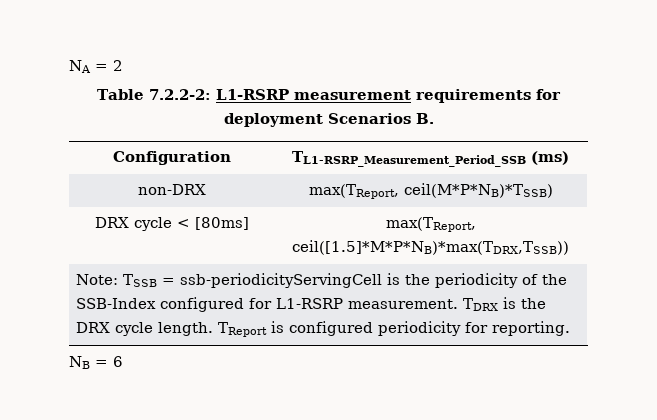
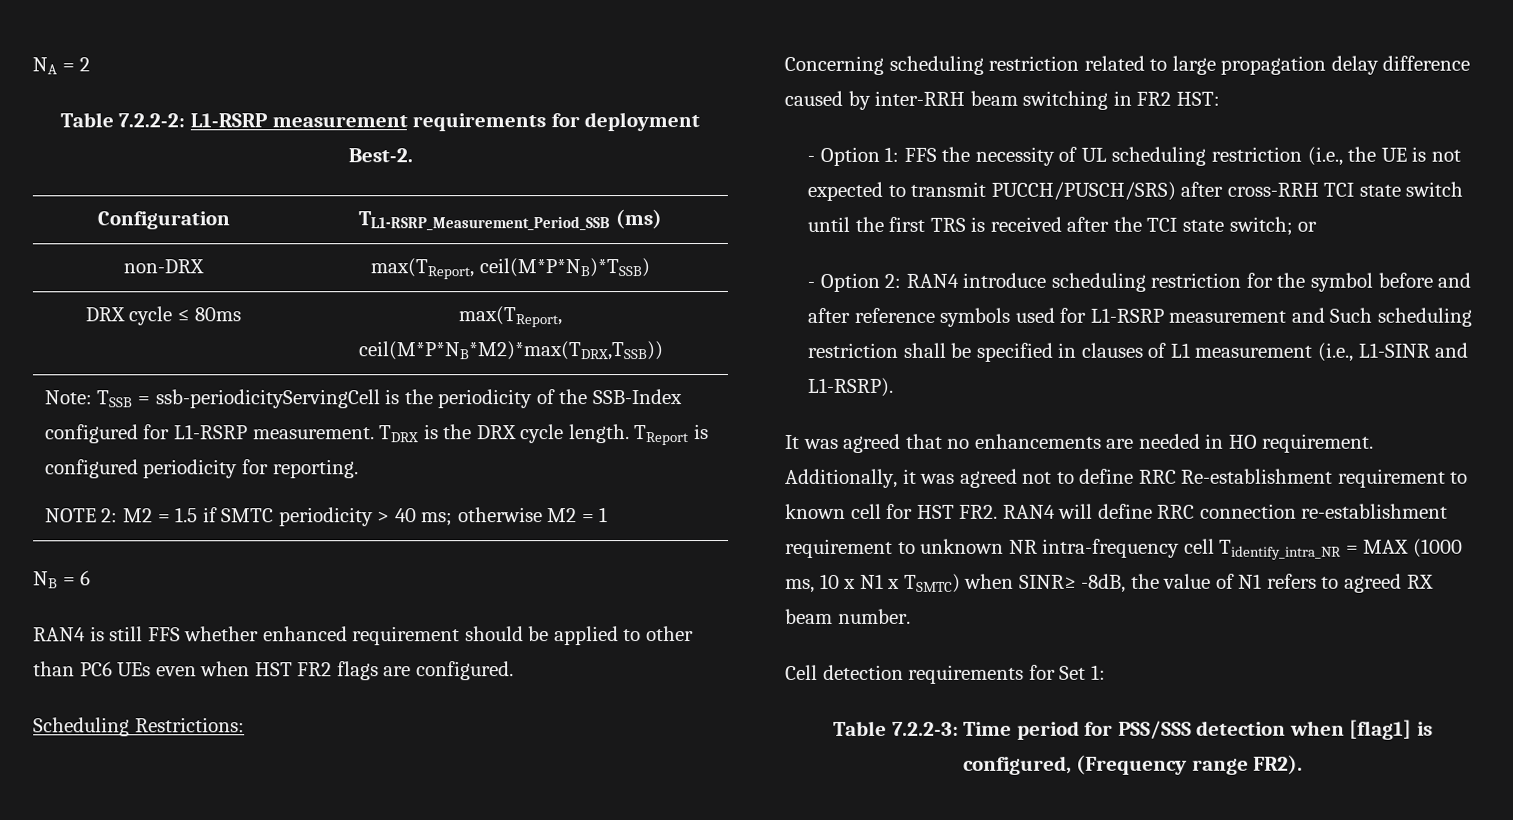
- Table 7.2.2-2: L1-RSRP measurement requirements for deployment Scenarios B.
+ Table 7.2.2-2: L1-RSRP measurement requirements for deployment Best-2.
- DRX cycle < [80ms] | max(TReport, ceil([1.5]*M*P*NB)*max(TDRX,TSSB))
+ DRX cycle ≤ 80ms | max(TReport, ceil(M*P*NB*M2)*max(TDRX,TSSB))
+ NOTE 2: M2 = 1.5 if SMTC periodicity > 40 ms; otherwise M2 = 1
  NB = 6
+ RAN4 is still FFS whether enhanced requirement should be applied to other than PC6 UEs even when HST FR2 flags are configured.
+ Scheduling Restrictions:
+ Concerning scheduling restriction related to large propagation delay difference caused by inter-RRH beam switching in FR2 HST:
+ - Option 1: FFS the necessity of UL scheduling restriction (i.e., the UE is not expected to transmit PUCCH/PUSCH/SRS) after cross-RRH TCI state switch until the first TRS is received after the TCI state switch; or
+ - Option 2: RAN4 introduce scheduling restriction for the symbol before and after reference symbols used for L1-RSRP measurement and Such scheduling restriction shall be specified in clauses of L1 measurement (i.e., L1-SINR and L1-RSRP).
+ It was agreed that no enhancements are needed in HO requirement. Additionally, it was agreed not to define RRC Re-establishment requirement to known cell for HST FR2. RAN4 will define RRC connection re-establishment requirement to unknown NR intra-frequency cell Tidentify_intra_NR = MAX (1000 ms, 10 x N1 x TSMTC) when SINR≥ -8dB, the value of N1 refers to agreed RX beam number.
+ Cell detection requirements for Set 1:
+ Table 7.2.2-3: Time period for PSS/SSS detection when [flag1] is configured, (Frequency range FR2).

